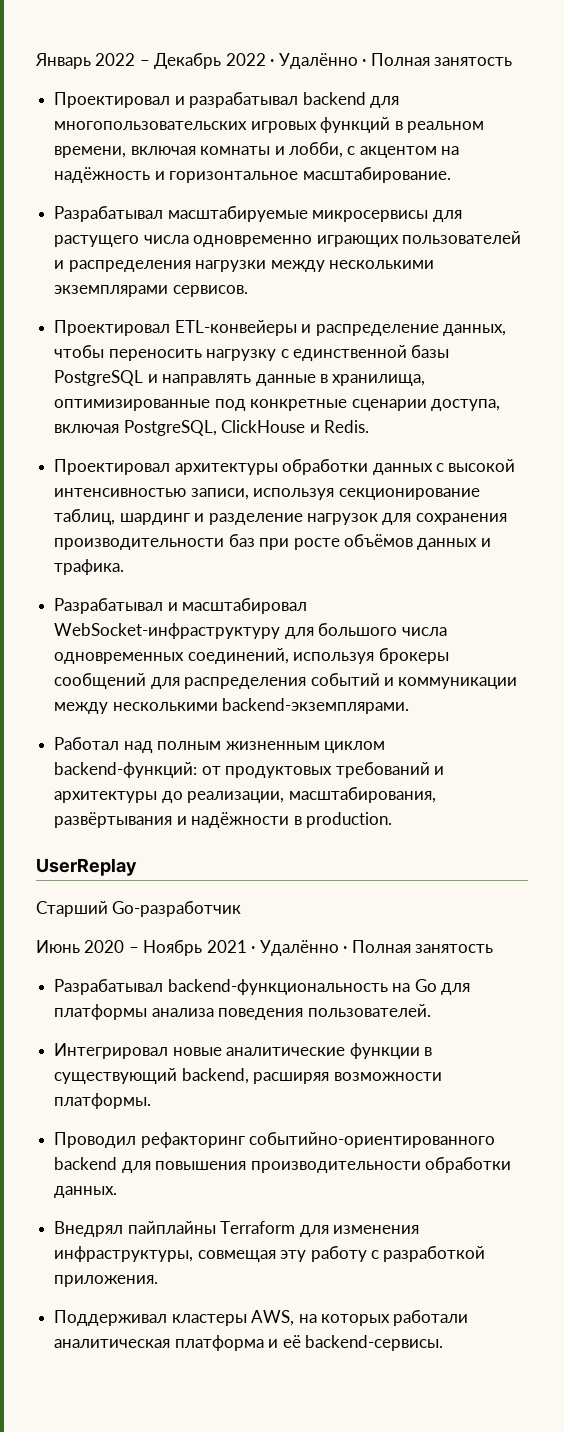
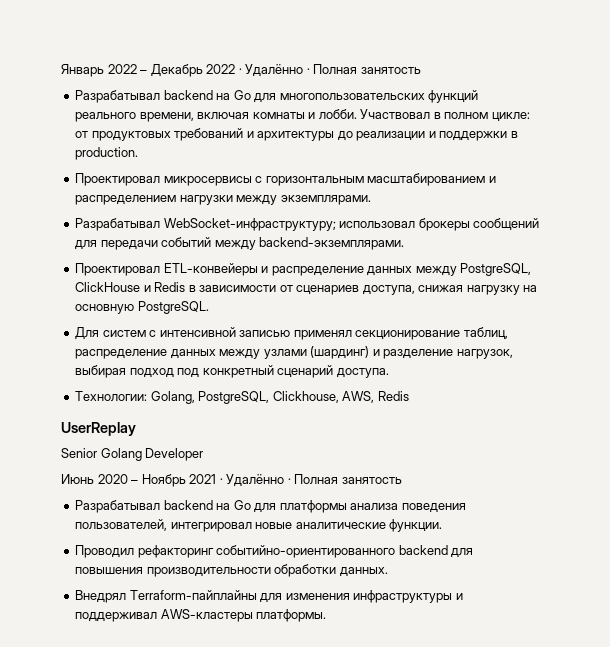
- Проектировал и разрабатывал backend для многопользовательских игровых функций в реальном времени, включая комнаты и лобби, с акцентом на надёжность и горизонтальное масштабирование.
- Разрабатывал масштабируемые микросервисы для растущего числа одновременно играющих пользователей и распределения нагрузки между несколькими экземплярами сервисов.
- Проектировал ETL-конвейеры и распределение данных, чтобы переносить нагрузку с единственной базы PostgreSQL и направлять данные в хранилища, оптимизированные под конкретные сценарии доступа, включая PostgreSQL, ClickHouse и Redis.
- Проектировал архитектуры обработки данных с высокой интенсивностью записи, используя секционирование таблиц, шардинг и разделение нагрузок для сохранения производительности баз при росте объёмов данных и трафика.
- Разрабатывал и масштабировал WebSocket-инфраструктуру для большого числа одновременных соединений, используя брокеры сообщений для распределения событий и коммуникации между несколькими backend-экземплярами.
- Работал над полным жизненным циклом backend-функций: от продуктовых требований и архитектуры до реализации, масштабирования, развёртывания и надёжности в production.
+ Разрабатывал backend на Go для многопользовательских функций реального времени, включая комнаты и лобби. Участвовал в полном цикле: от продуктовых требований и архитектуры до реализации и поддержки в production.
+ Проектировал микросервисы с горизонтальным масштабированием и распределением нагрузки между экземплярами.
+ Разрабатывал WebSocket-инфраструктуру; использовал брокеры сообщений для передачи событий между backend-экземплярами.
+ Проектировал ETL-конвейеры и распределение данных между PostgreSQL, ClickHouse и Redis в зависимости от сценариев доступа, снижая нагрузку на основную PostgreSQL.
+ Для систем с интенсивной записью применял секционирование таблиц, распределение данных между узлами (шардинг) и разделение нагрузок, выбирая подход под конкретный сценарий доступа.
+ Технологии: Golang, PostgreSQL, Clickhouse, AWS, Redis
  UserReplay
- Старший Go-разработчик
+ Senior Golang Developer
- Разрабатывал backend-функциональность на Go для платформы анализа поведения пользователей.
- Интегрировал новые аналитические функции в существующий backend, расширяя возможности платформы.
+ Разрабатывал backend на Go для платформы анализа поведения пользователей, интегрировал новые аналитические функции.
- Внедрял пайплайны Terraform для изменения инфраструктуры, совмещая эту работу с разработкой приложения.
- Поддерживал кластеры AWS, на которых работали аналитическая платформа и её backend-сервисы.
+ Внедрял Terraform-пайплайны для изменения инфраструктуры и поддерживал AWS-кластеры платформы.

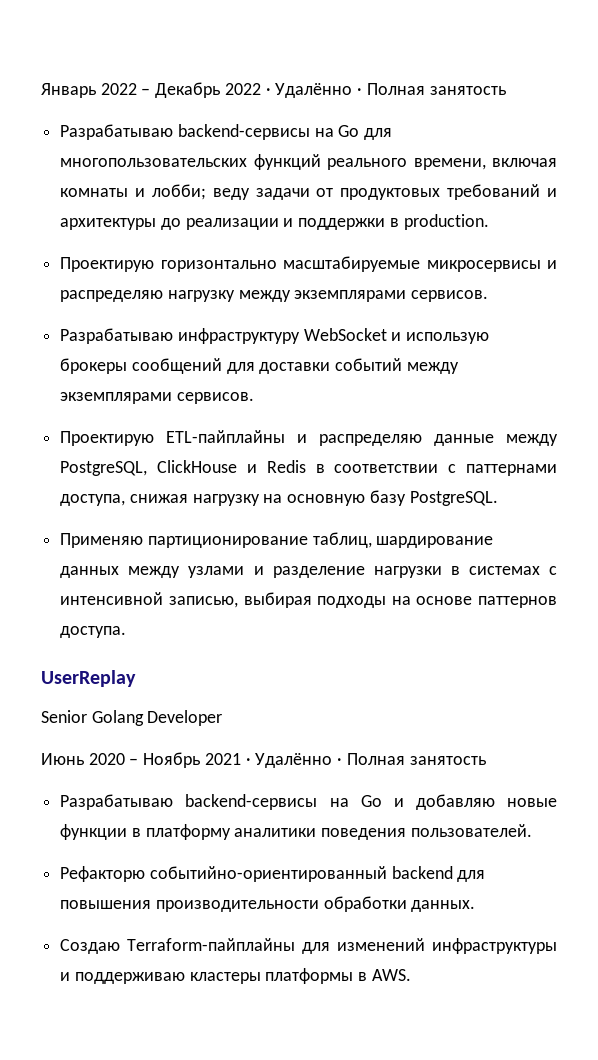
- Разрабатывал backend на Go для многопользовательских функций реального времени, включая комнаты и лобби. Участвовал в полном цикле: от продуктовых требований и архитектуры до реализации и поддержки в production.
+ Разрабатываю backend-сервисы на Go для многопользовательских функций реального времени, включая комнаты и лобби; веду задачи от продуктовых требований и архитектуры до реализации и поддержки в production.
- Проектировал микросервисы с горизонтальным масштабированием и распределением нагрузки между экземплярами.
- Разрабатывал WebSocket-инфраструктуру; использовал брокеры сообщений для передачи событий между backend-экземплярами.
- Проектировал ETL-конвейеры и распределение данных между PostgreSQL, ClickHouse и Redis в зависимости от сценариев доступа, снижая нагрузку на основную PostgreSQL.
+ Проектирую горизонтально масштабируемые микросервисы и распределяю нагрузку между экземплярами сервисов.
+ Разрабатываю инфраструктуру WebSocket и использую брокеры сообщений для доставки событий между экземплярами сервисов.
+ Проектирую ETL-пайплайны и распределяю данные между PostgreSQL, ClickHouse и Redis в соответствии с паттернами доступа, снижая нагрузку на основную базу PostgreSQL.
- Для систем с интенсивной записью применял секционирование таблиц, распределение данных между узлами (шардинг) и разделение нагрузок, выбирая подход под конкретный сценарий доступа.
- Технологии: Golang, PostgreSQL, Clickhouse, AWS, Redis
+ Применяю партиционирование таблиц, шардирование данных между узлами и разделение нагрузки в системах с интенсивной записью, выбирая подходы на основе паттернов доступа.
- Разрабатывал backend на Go для платформы анализа поведения пользователей, интегрировал новые аналитические функции.
- Проводил рефакторинг событийно-ориентированного backend для повышения производительности обработки данных.
+ Разрабатываю backend-сервисы на Go и добавляю новые функции в платформу аналитики поведения пользователей.
+ Рефакторю событийно-ориентированный backend для повышения производительности обработки данных.
- Внедрял Terraform-пайплайны для изменения инфраструктуры и поддерживал AWS-кластеры платформы.
+ Создаю Terraform-пайплайны для изменений инфраструктуры и поддерживаю кластеры платформы в AWS.

